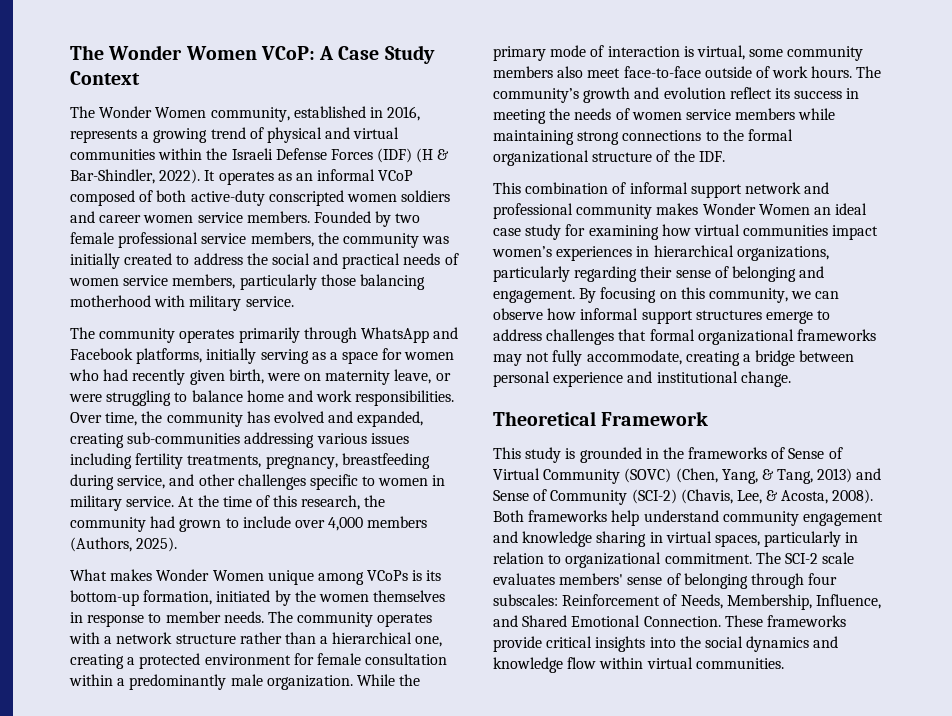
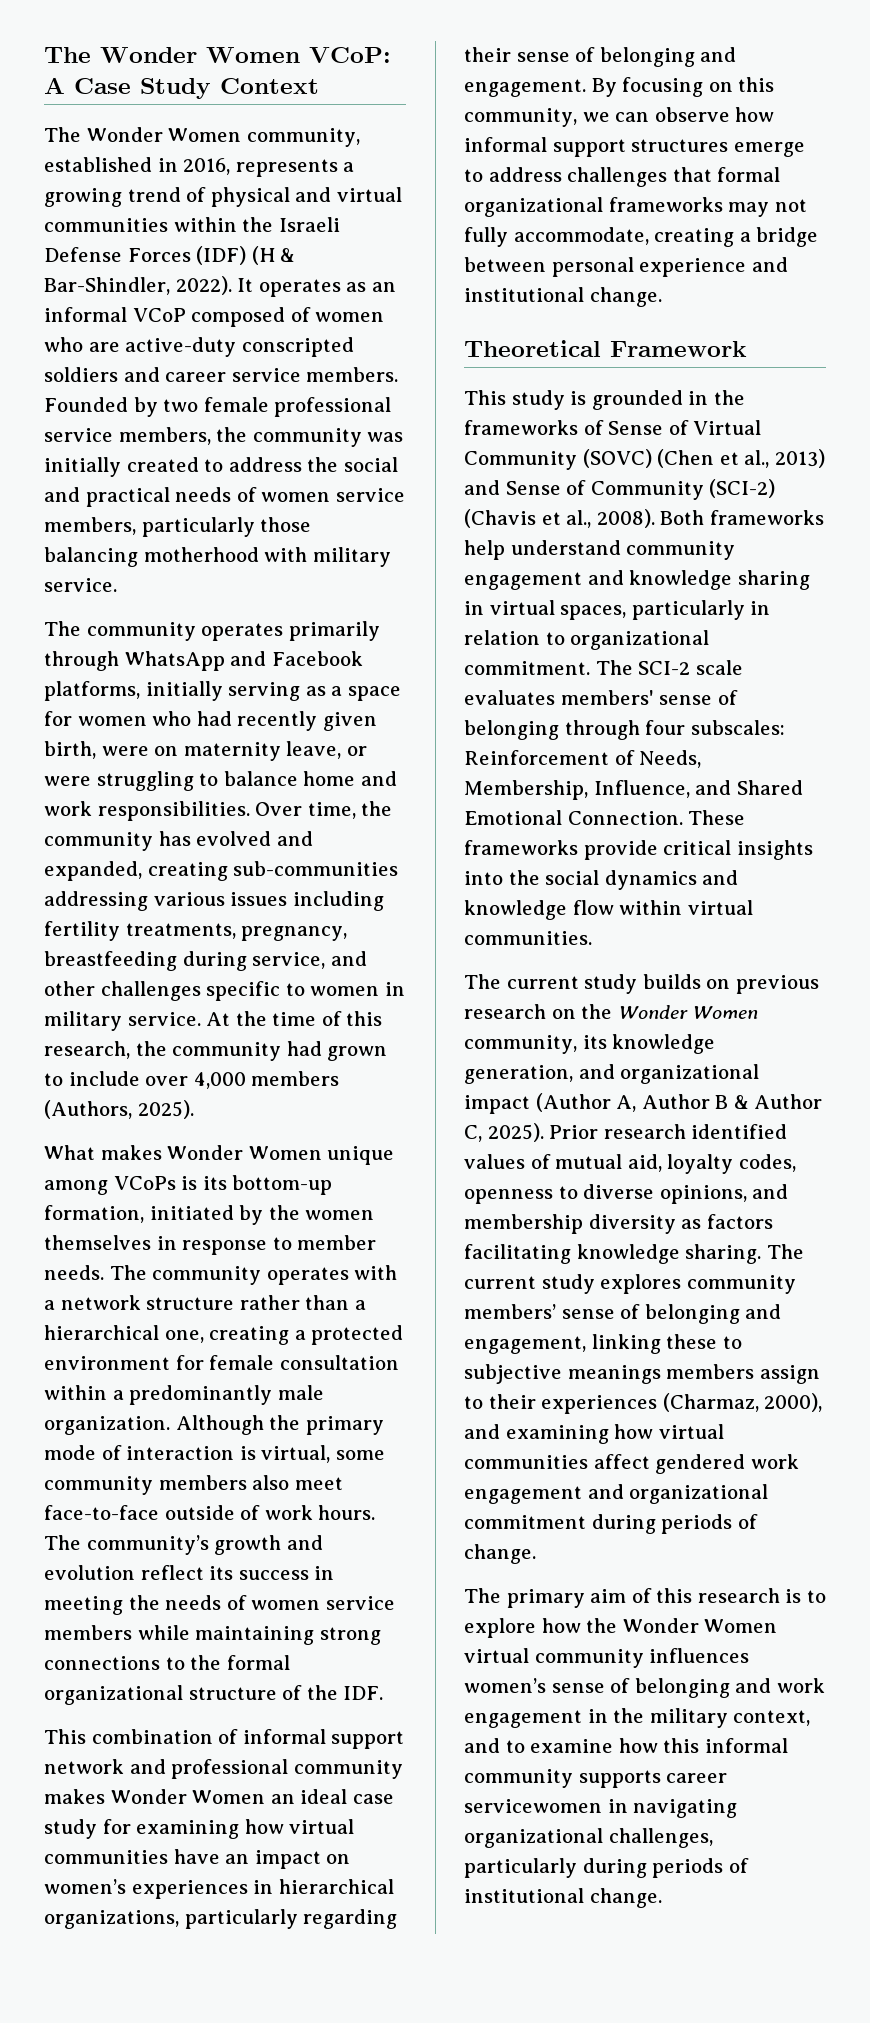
- It operates as an informal VCoP composed of both active-duty conscripted women soldiers and career women service members.
+ It operates as an informal VCoP composed of women who are active-duty conscripted soldiers and career service members.
- While the primary mode of interaction is virtual, some community members also meet face-to-face outside of work hours.
+ Although the primary mode of interaction is virtual, some community members also meet face-to-face outside of work hours.
- This combination of informal support network and professional community makes Wonder Women an ideal case study for examining how virtual communities impact women’s experiences in hierarchical organizations, particularly regarding their sense of belonging and engagement.
+ This combination of informal support network and professional community makes Wonder Women an ideal case study for examining how virtual communities have an impact on women’s experiences in hierarchical organizations, particularly regarding their sense of belonging and engagement.
- This study is grounded in the frameworks of Sense of Virtual Community (SOVC) (Chen, Yang, & Tang, 2013) and Sense of Community (SCI-2) (Chavis, Lee, & Acosta, 2008).
+ This study is grounded in the frameworks of Sense of Virtual Community (SOVC) (Chen et al., 2013) and Sense of Community (SCI-2) (Chavis et al., 2008).
+ The current study builds on previous research on the Wonder Women community, its knowledge generation, and organizational impact (Author A, Author B & Author C, 2025). Prior research identified values of mutual aid, loyalty codes, openness to diverse opinions, and membership diversity as factors facilitating knowledge sharing. The current study explores community members’ sense of belonging and engagement, linking these to subjective meanings members assign to their experiences (Charmaz, 2000), and examining how virtual communities affect gendered work engagement and organizational commitment during periods of change.
+ The primary aim of this research is to explore how the Wonder Women virtual community influences women’s sense of belonging and work engagement in the military context, and to examine how this informal community supports career servicewomen in navigating organizational challenges, particularly during periods of institutional change.

